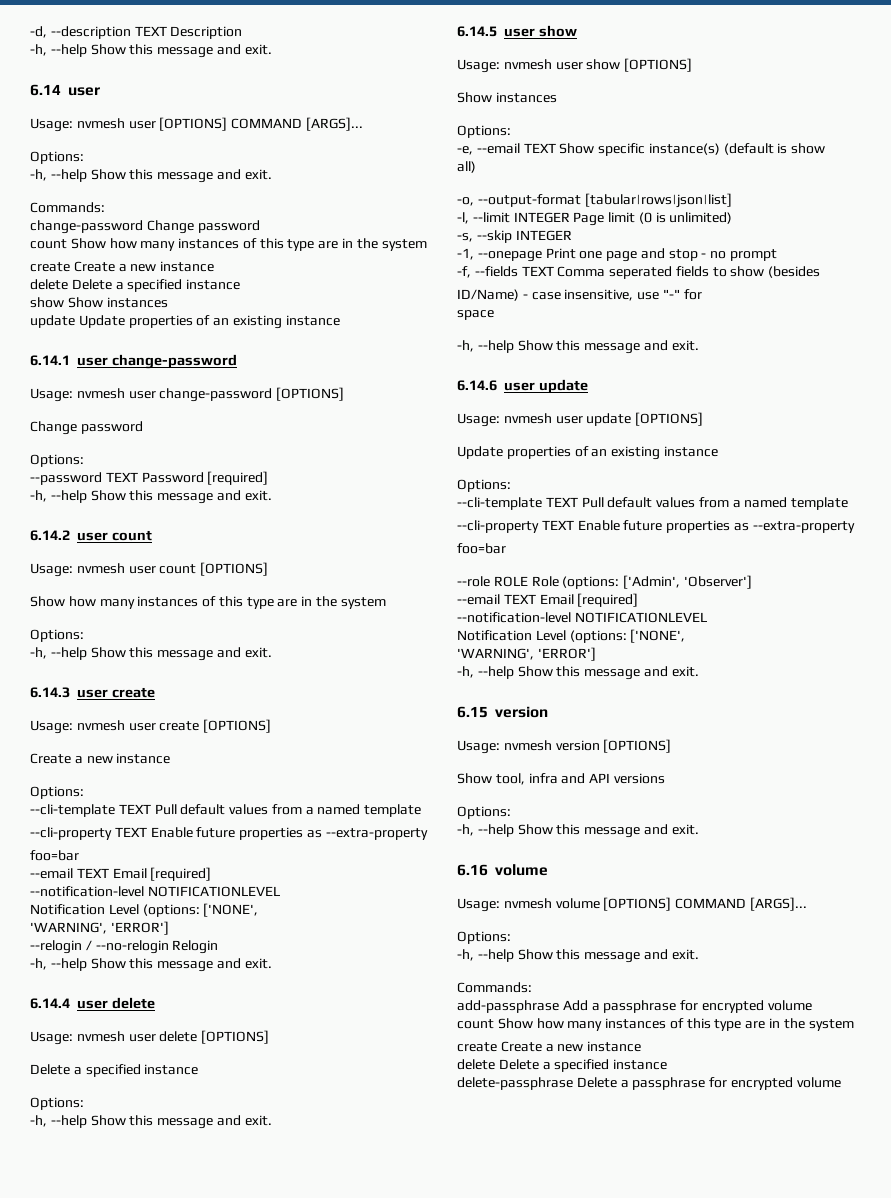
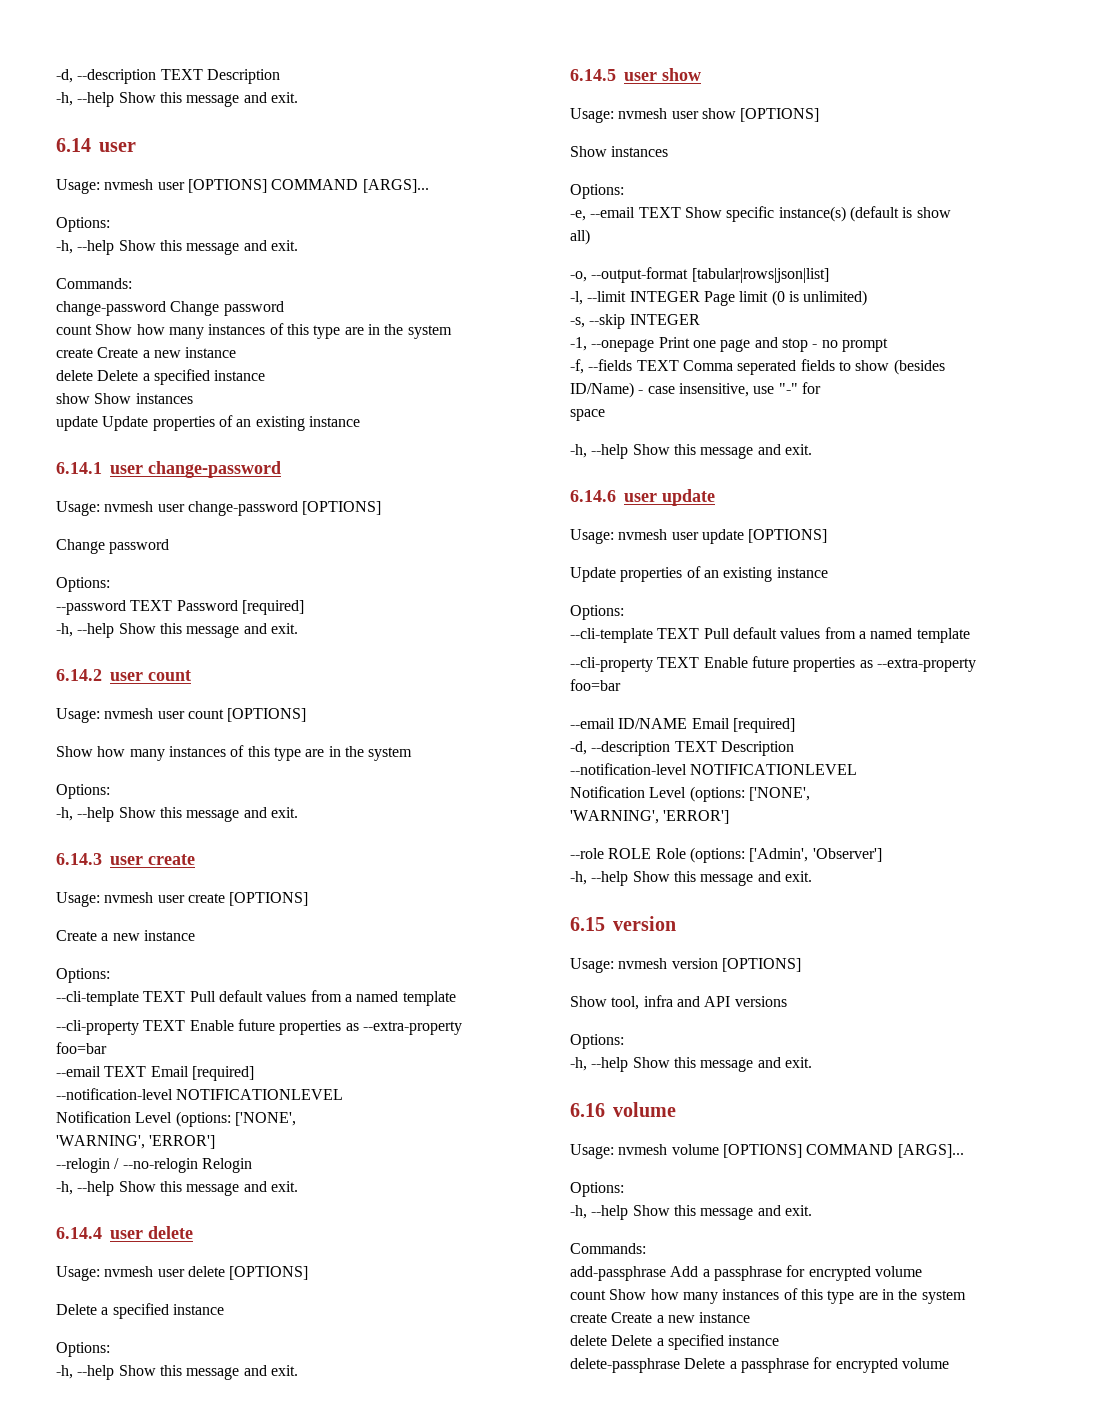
- --role ROLE Role (options: ['Admin', 'Observer']
- --email TEXT Email [required]
+ --email ID/NAME Email [required]
+ -d, --description TEXT Description
  --notification-level NOTIFICATIONLEVEL
  Notification Level (options: ['NONE',
  'WARNING', 'ERROR']
+ --role ROLE Role (options: ['Admin', 'Observer']

